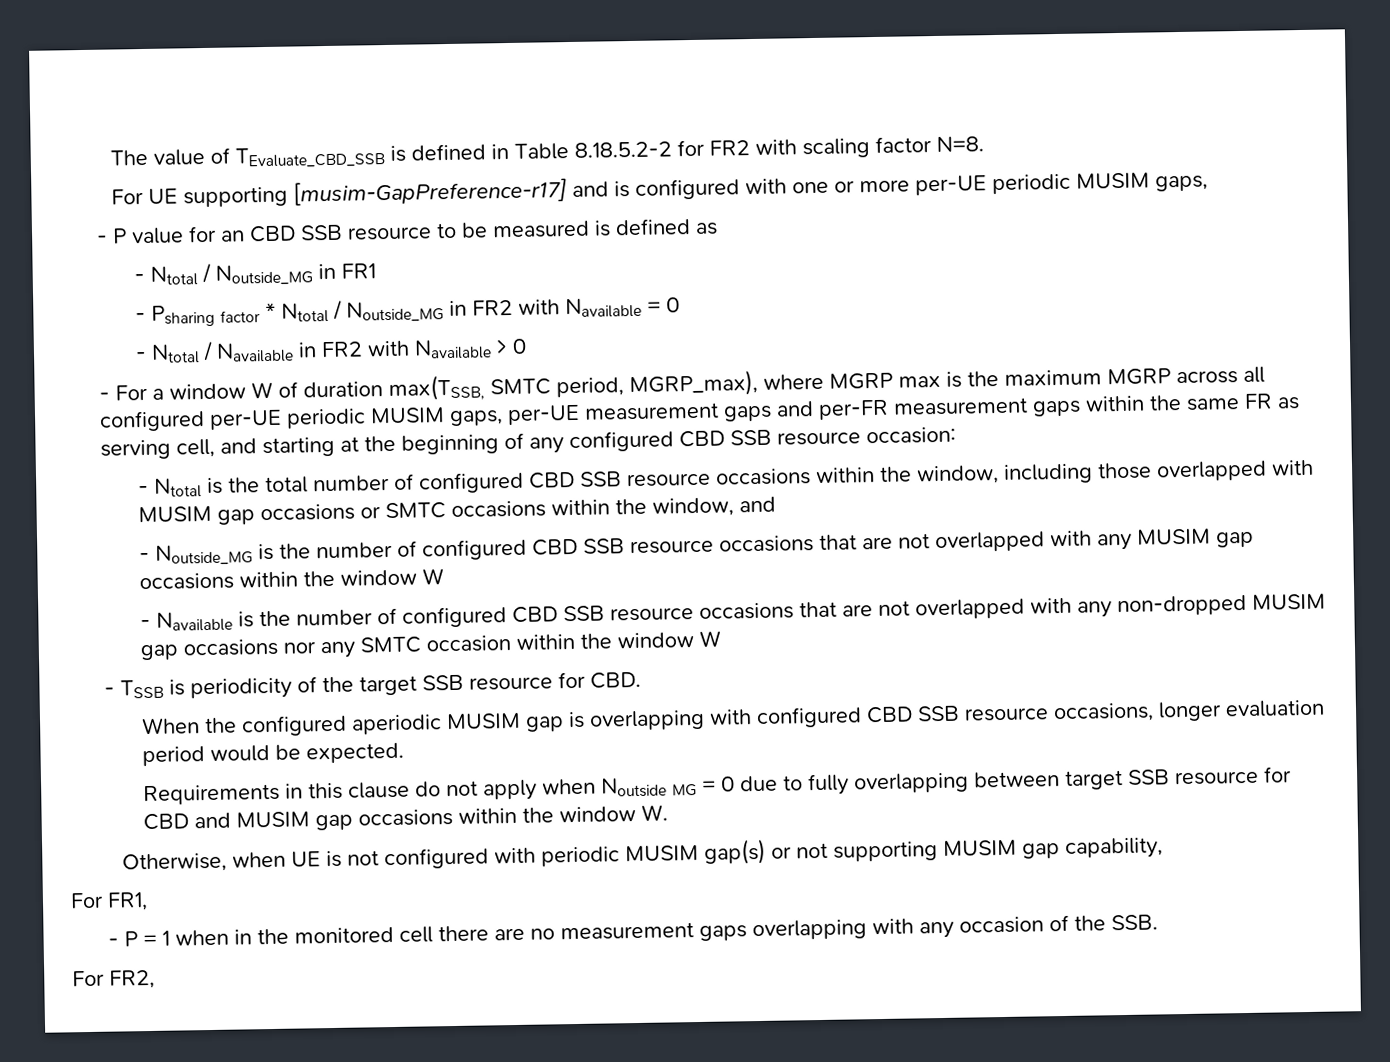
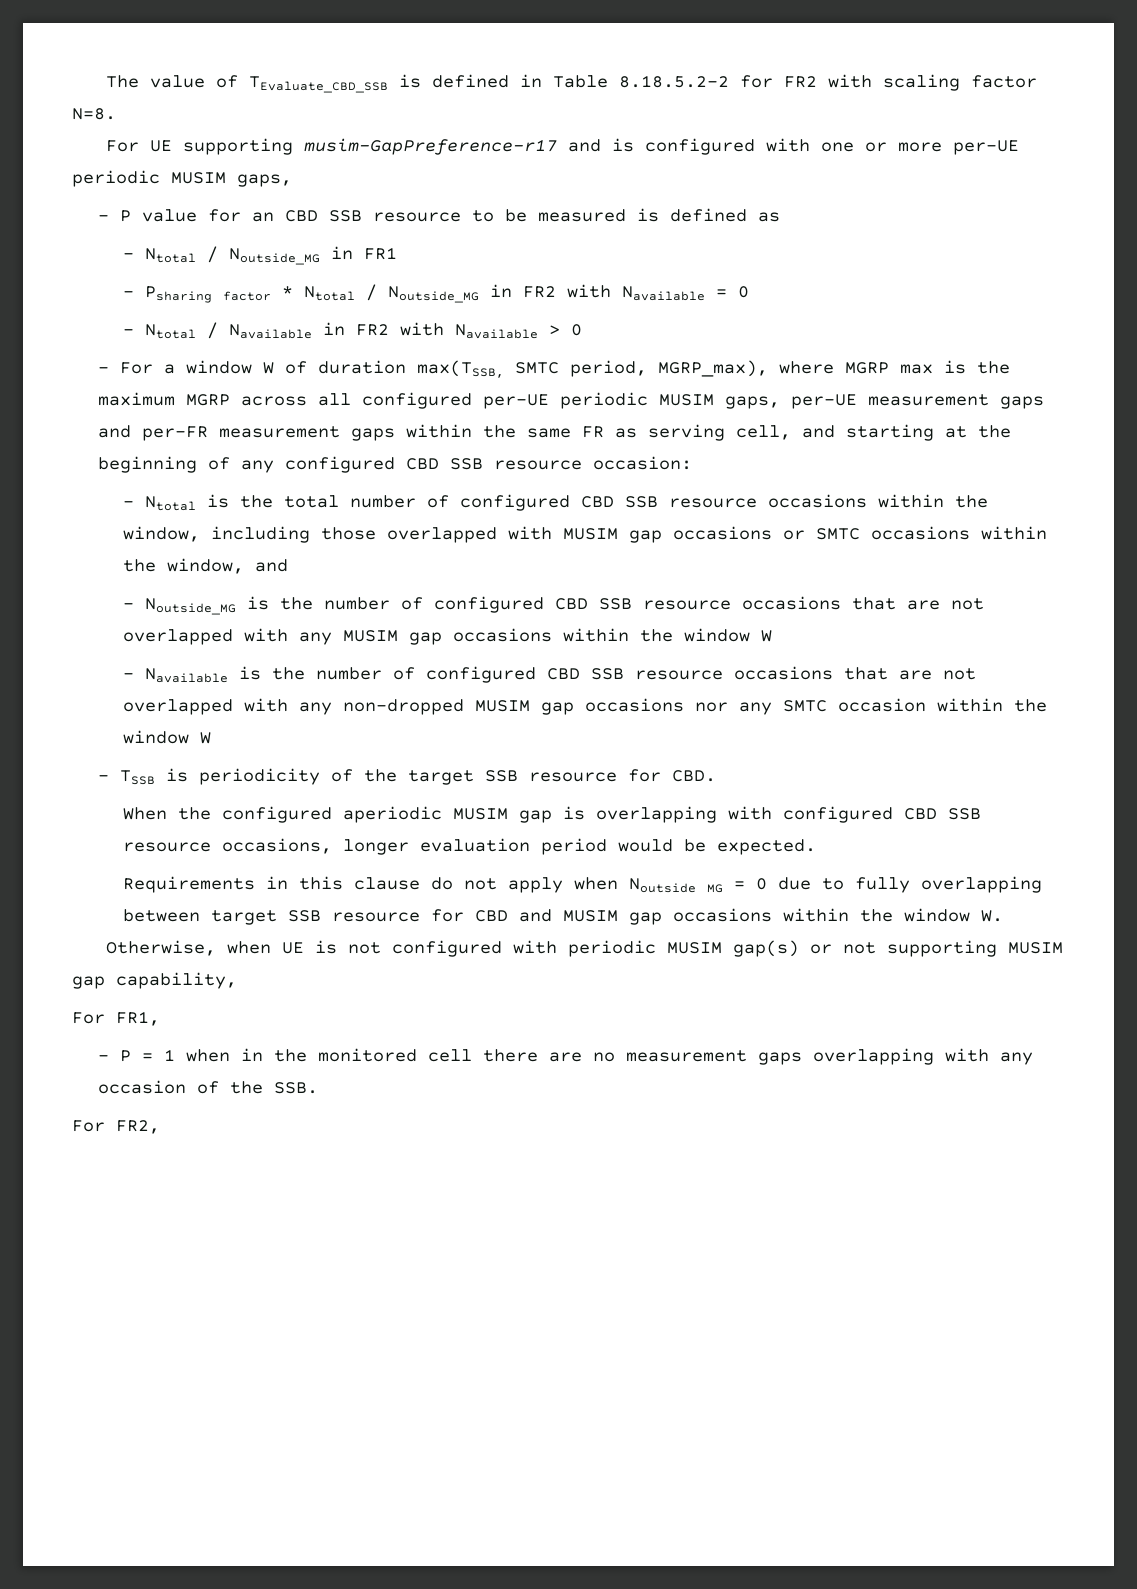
- For UE supporting [musim-GapPreference-r17] and is configured with one or more per-UE periodic MUSIM gaps,
+ For UE supporting musim-GapPreference-r17 and is configured with one or more per-UE periodic MUSIM gaps,

